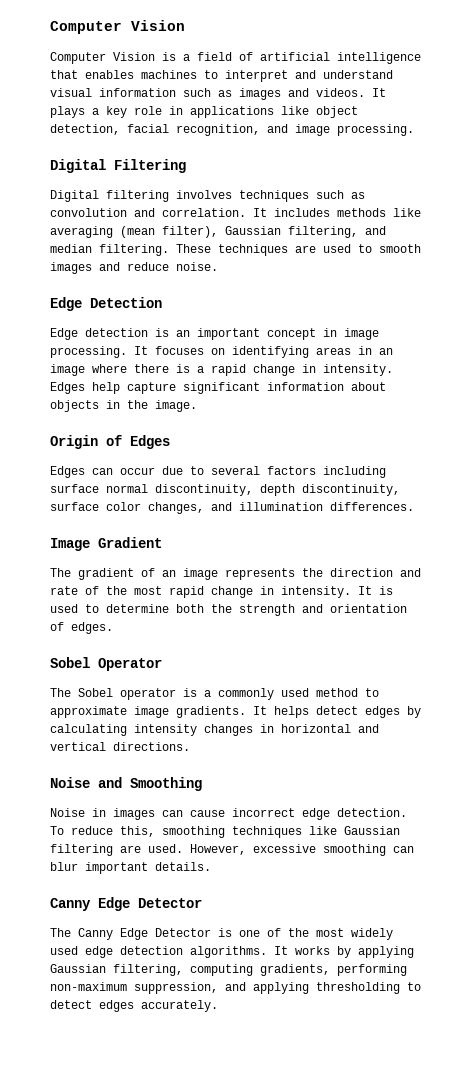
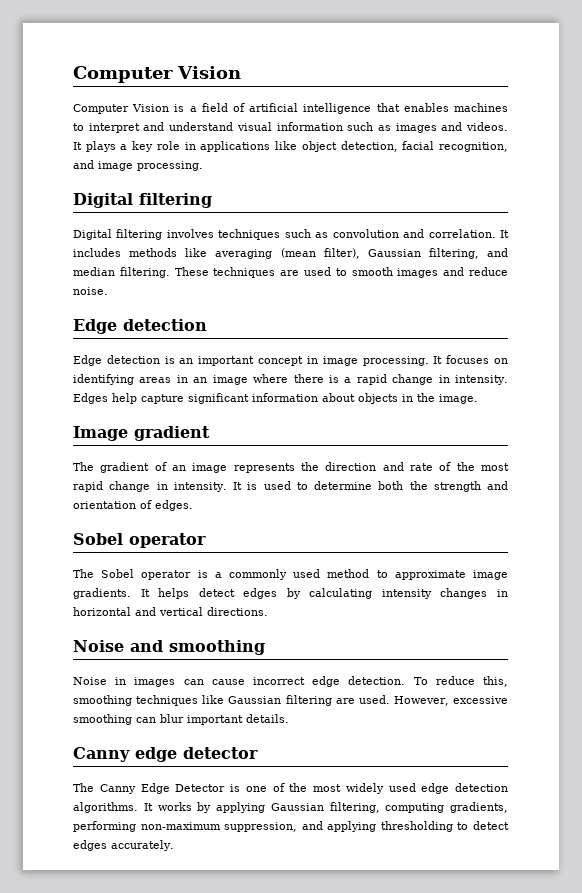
  It plays a key role in applications like object detection, facial recognition, and image processing.
- Digital Filtering
+ Digital filtering
  These techniques are used to smooth images and reduce noise.
- Edge Detection
+ Edge detection
- Origin of Edges
- Edges can occur due to several factors including surface normal discontinuity, depth discontinuity, surface color changes, and illumination differences.
- Image Gradient
+ Image gradient
  It is used to determine both the strength and orientation of edges.
- Sobel Operator
+ Sobel operator
- Noise and Smoothing
+ Noise and smoothing
  However, excessive smoothing can blur important details.
- Canny Edge Detector
+ Canny edge detector

